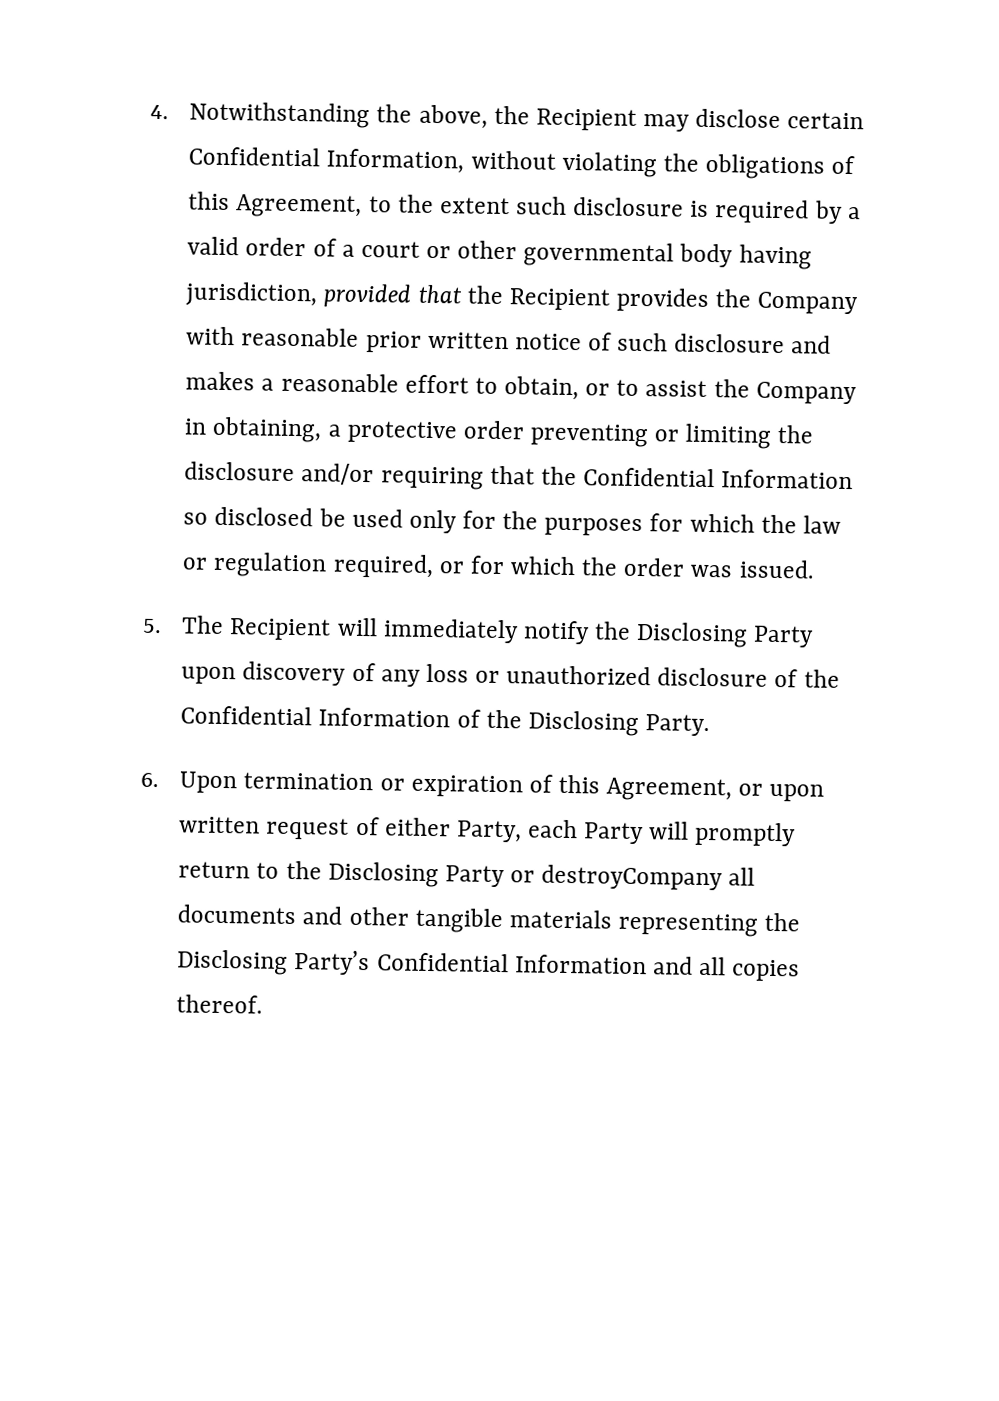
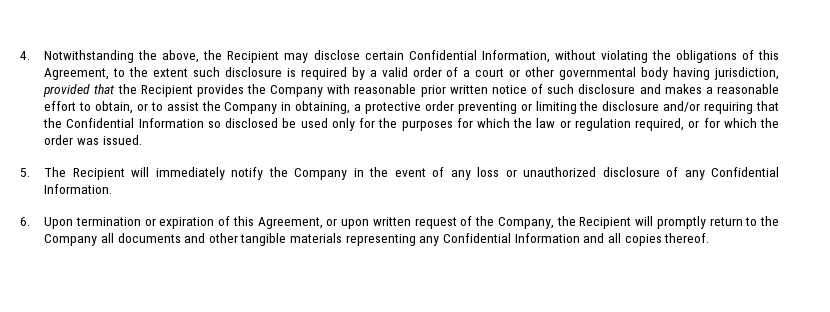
- 5. The Recipient will immediately notify the Disclosing Party upon discovery of any loss or unauthorized disclosure of the Confidential Information of the Disclosing Party.
+ 5. The Recipient will immediately notify the Company in the event of any loss or unauthorized disclosure of any Confidential Information.
- 6. Upon termination or expiration of this Agreement, or upon written request of either Party, each Party will promptly return to the Disclosing Party or destroyCompany all documents and other tangible materials representing the Disclosing Party’s Confidential Information and all copies thereof.
+ 6. Upon termination or expiration of this Agreement, or upon written request of the Company, the Recipient will promptly return to the Company all documents and other tangible materials representing any Confidential Information and all copies thereof.

